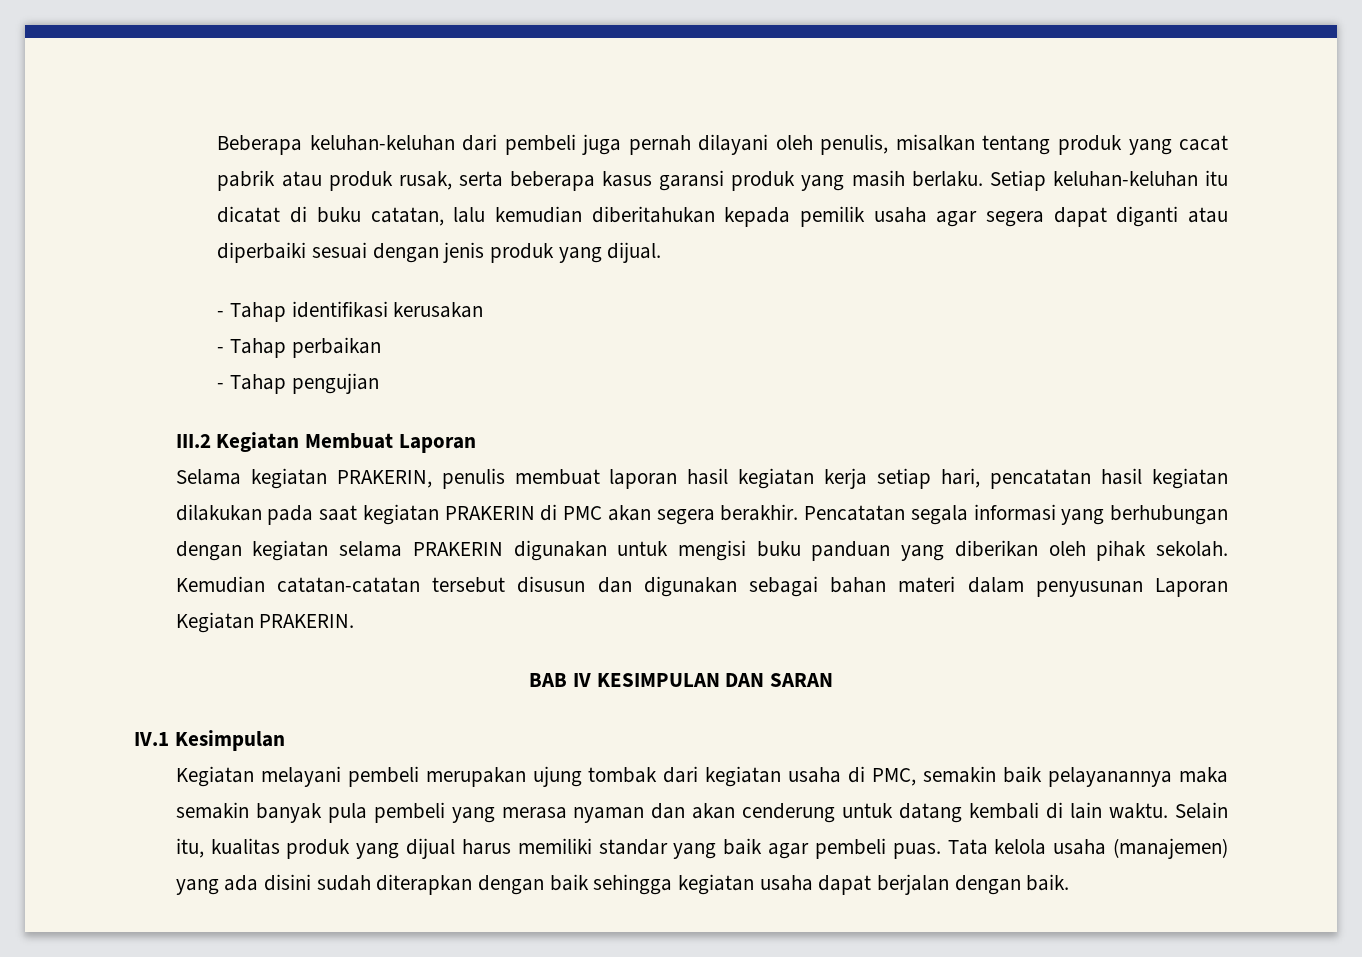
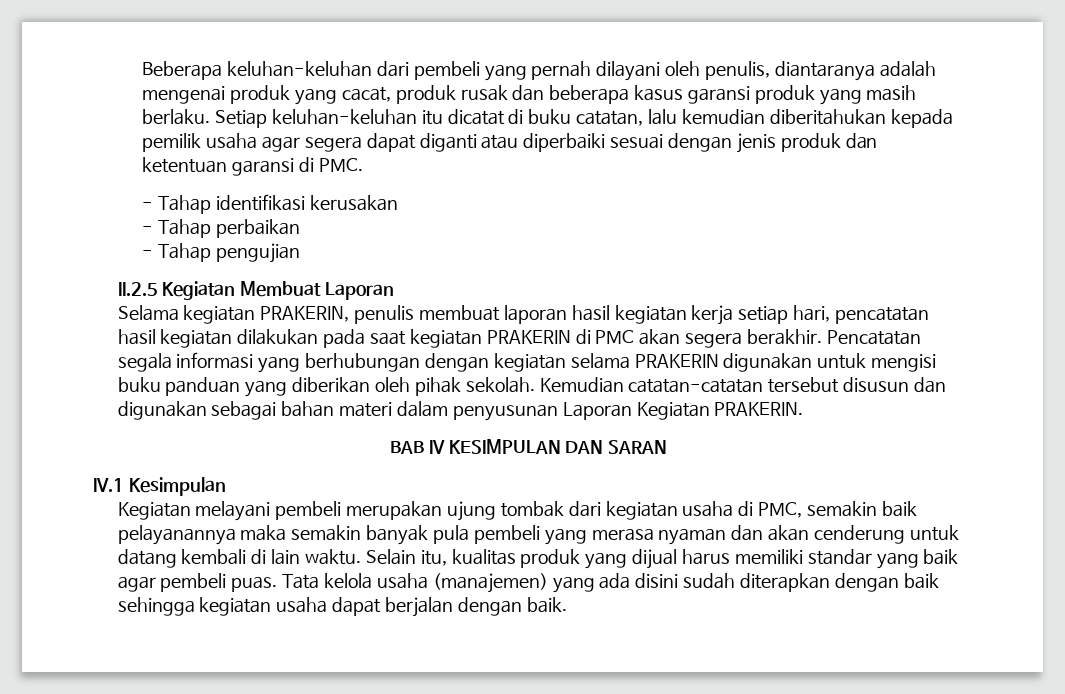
- Beberapa keluhan-keluhan dari pembeli juga pernah dilayani oleh penulis, misalkan tentang produk yang cacat pabrik atau produk rusak, serta beberapa kasus garansi produk yang masih berlaku.
+ Beberapa keluhan-keluhan dari pembeli yang pernah dilayani oleh penulis, diantaranya adalah mengenai produk yang cacat, produk rusak dan beberapa kasus garansi produk yang masih berlaku.
- Setiap keluhan-keluhan itu dicatat di buku catatan, lalu kemudian diberitahukan kepada pemilik usaha agar segera dapat diganti atau diperbaiki sesuai dengan jenis produk yang dijual.
+ Setiap keluhan-keluhan itu dicatat di buku catatan, lalu kemudian diberitahukan kepada pemilik usaha agar segera dapat diganti atau diperbaiki sesuai dengan jenis produk dan ketentuan garansi di PMC.
- III.2 Kegiatan Membuat Laporan
+ II.2.5 Kegiatan Membuat Laporan

